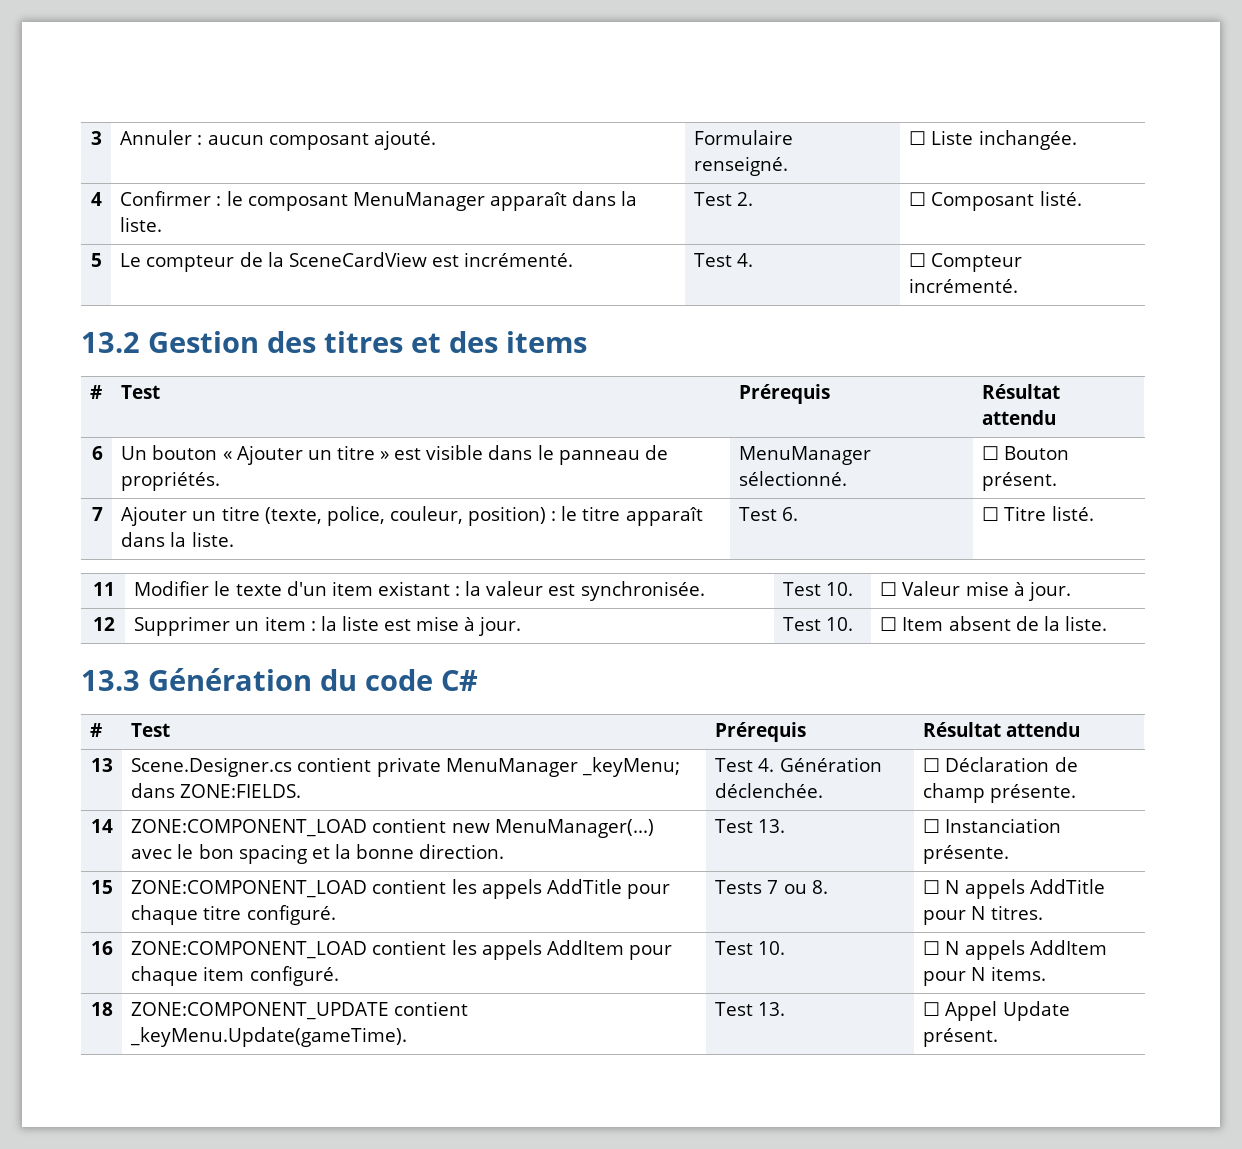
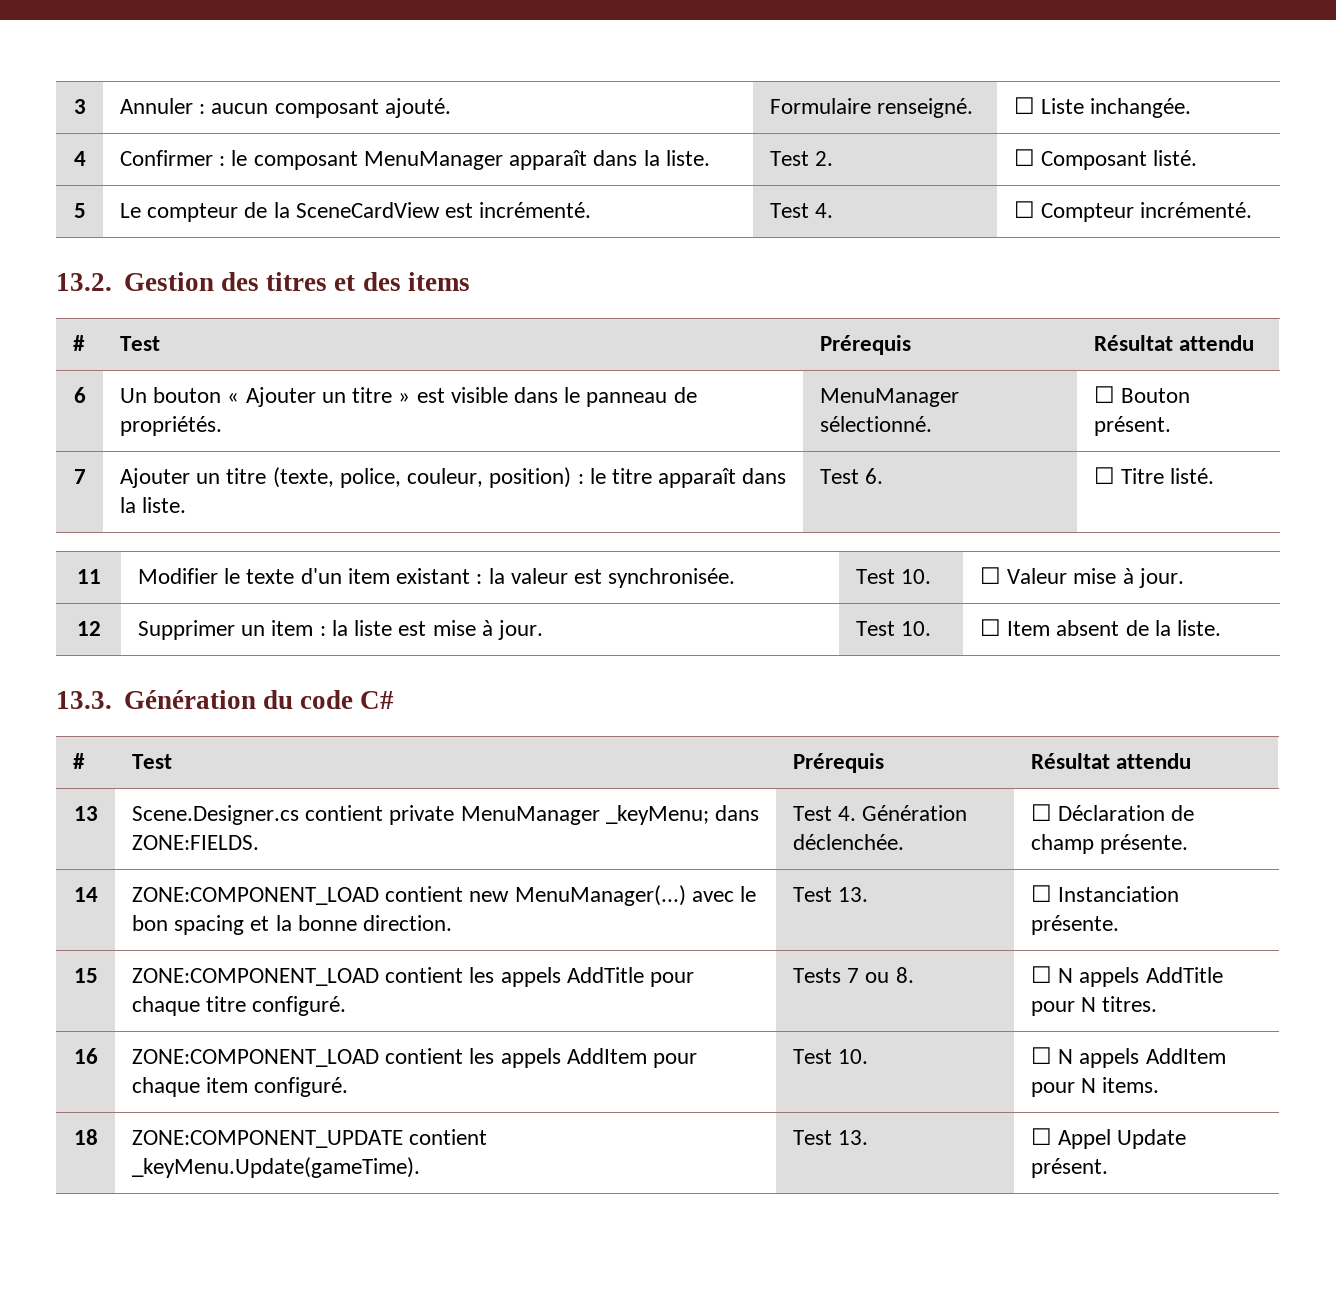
- 13.2 Gestion des titres et des items
+ 13.2. Gestion des titres et des items
- 13.3 Génération du code C#
+ 13.3. Génération du code C#

